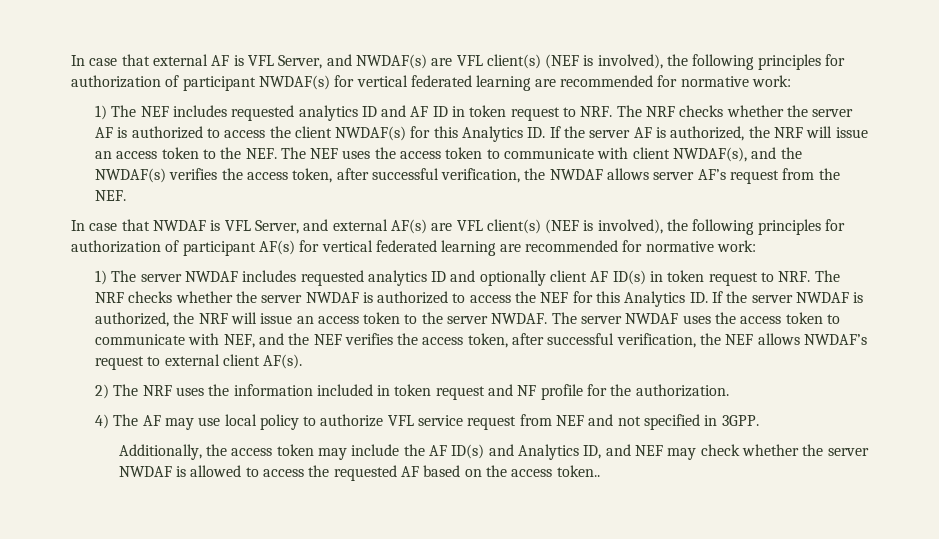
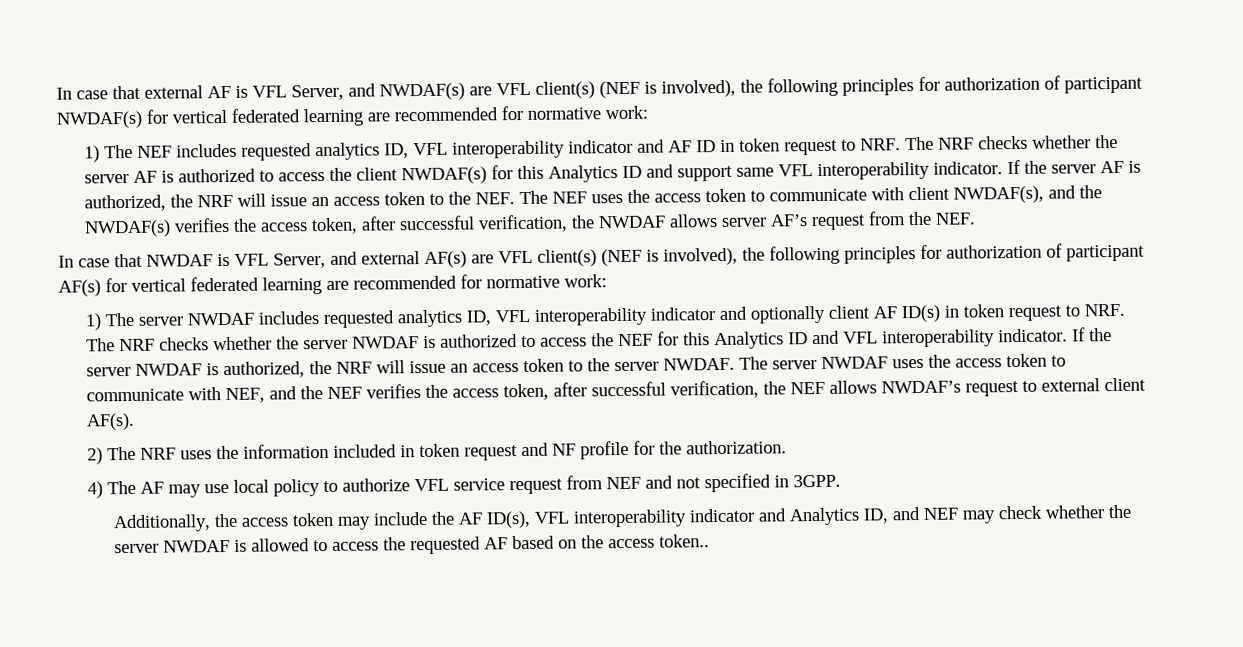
- 1) The NEF includes requested analytics ID and AF ID in token request to NRF. The NRF checks whether the server AF is authorized to access the client NWDAF(s) for this Analytics ID. If the server AF is authorized, the NRF will issue an access token to the NEF. The NEF uses the access token to communicate with client NWDAF(s), and the NWDAF(s) verifies the access token, after successful verification, the NWDAF allows server AF’s request from the NEF.
+ 1) The NEF includes requested analytics ID, VFL interoperability indicator and AF ID in token request to NRF. The NRF checks whether the server AF is authorized to access the client NWDAF(s) for this Analytics ID and support same VFL interoperability indicator. If the server AF is authorized, the NRF will issue an access token to the NEF. The NEF uses the access token to communicate with client NWDAF(s), and the NWDAF(s) verifies the access token, after successful verification, the NWDAF allows server AF’s request from the NEF.
- 1) The server NWDAF includes requested analytics ID and optionally client AF ID(s) in token request to NRF. The NRF checks whether the server NWDAF is authorized to access the NEF for this Analytics ID. If the server NWDAF is authorized, the NRF will issue an access token to the server NWDAF.
+ 1) The server NWDAF includes requested analytics ID, VFL interoperability indicator and optionally client AF ID(s) in token request to NRF. The NRF checks whether the server NWDAF is authorized to access the NEF for this Analytics ID and VFL interoperability indicator. If the server NWDAF is authorized, the NRF will issue an access token to the server NWDAF.
- Additionally, the access token may include the AF ID(s) and Analytics ID, and NEF may check whether the server NWDAF is allowed to access the requested AF based on the access token..
+ Additionally, the access token may include the AF ID(s), VFL interoperability indicator and Analytics ID, and NEF may check whether the server NWDAF is allowed to access the requested AF based on the access token..

